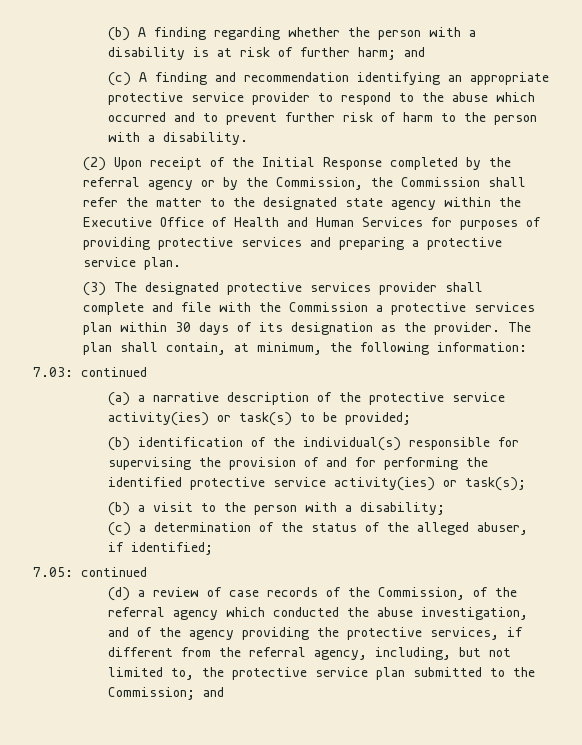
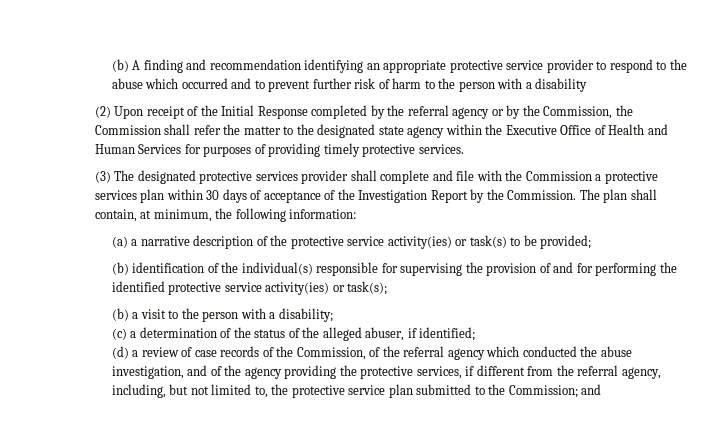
- (b) A finding regarding whether the person with a disability is at risk of further harm; and
- (c) A finding and recommendation identifying an appropriate protective service provider to respond to the abuse which occurred and to prevent further risk of harm to the person with a disability.
+ (b) A finding and recommendation identifying an appropriate protective service provider to respond to the abuse which occurred and to prevent further risk of harm to the person with a disability
- (2) Upon receipt of the Initial Response completed by the referral agency or by the Commission, the Commission shall refer the matter to the designated state agency within the Executive Office of Health and Human Services for purposes of providing protective services and preparing a protective service plan.
+ (2) Upon receipt of the Initial Response completed by the referral agency or by the Commission, the Commission shall refer the matter to the designated state agency within the Executive Office of Health and Human Services for purposes of providing timely protective services.
- (3) The designated protective services provider shall complete and file with the Commission a protective services plan within 30 days of its designation as the provider.
+ (3) The designated protective services provider shall complete and file with the Commission a protective services plan within 30 days of acceptance of the Investigation Report by the Commission.
- 7.03: continued
- 7.05: continued

